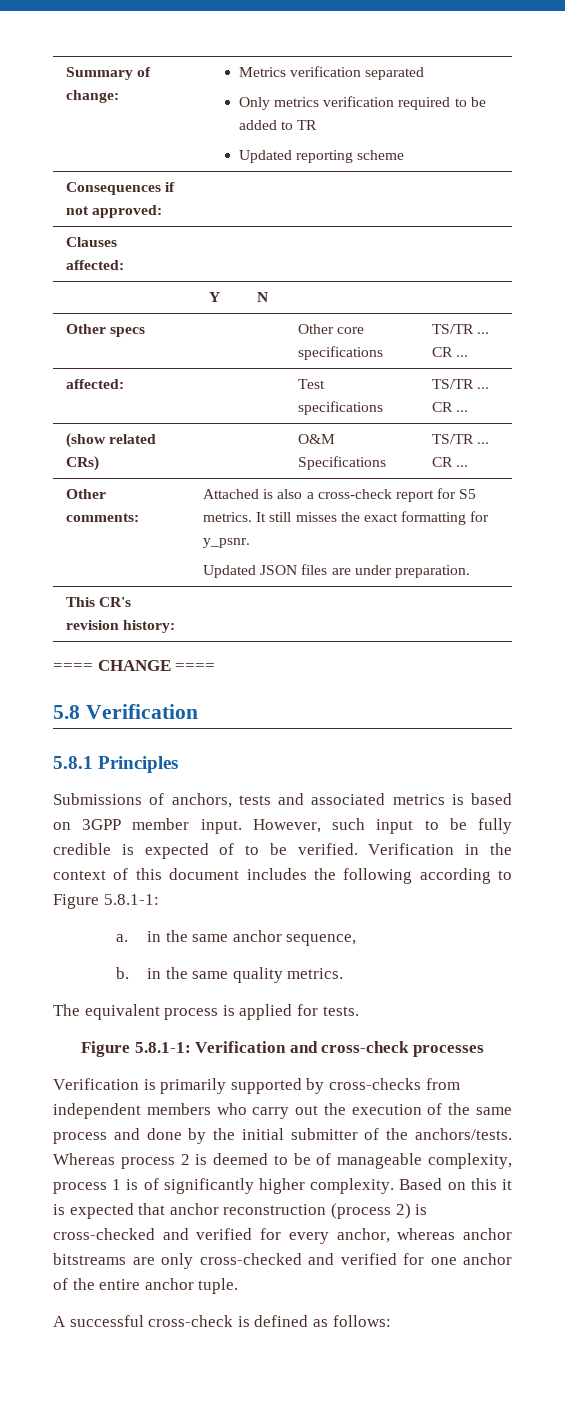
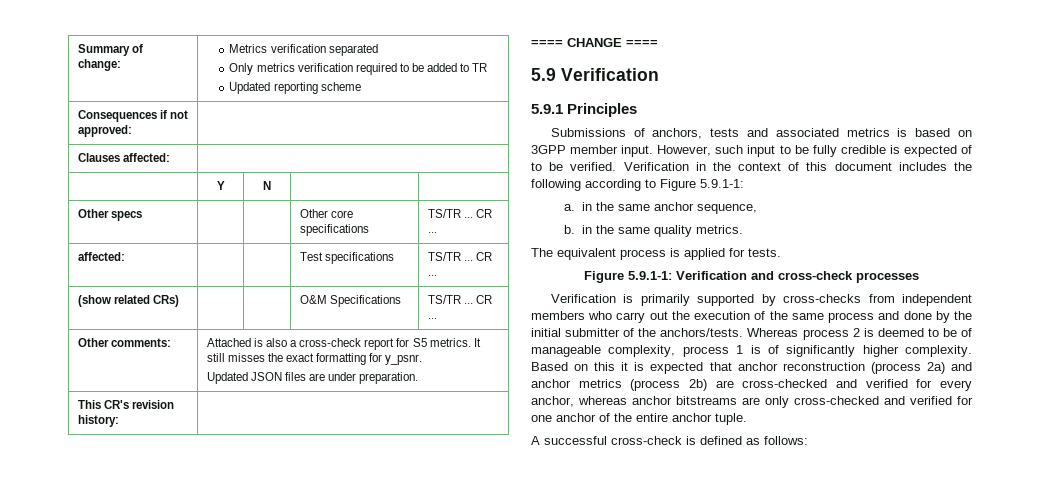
- 5.8 Verification
+ 5.9 Verification
- 5.8.1 Principles
+ 5.9.1 Principles
- Verification in the context of this document includes the following according to Figure 5.8.1-1:
+ Verification in the context of this document includes the following according to Figure 5.9.1-1:
- Figure 5.8.1-1: Verification and cross-check processes
+ Figure 5.9.1-1: Verification and cross-check processes
- Based on this it is expected that anchor reconstruction (process 2) is cross-checked and verified for every anchor, whereas anchor bitstreams are only cross-checked and verified for one anchor of the entire anchor tuple.
+ Based on this it is expected that anchor reconstruction (process 2a) and anchor metrics (process 2b) are cross-checked and verified for every anchor, whereas anchor bitstreams are only cross-checked and verified for one anchor of the entire anchor tuple.

